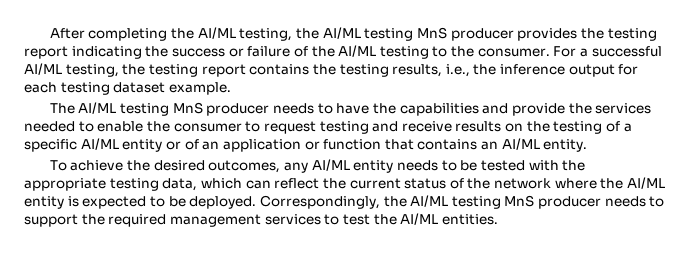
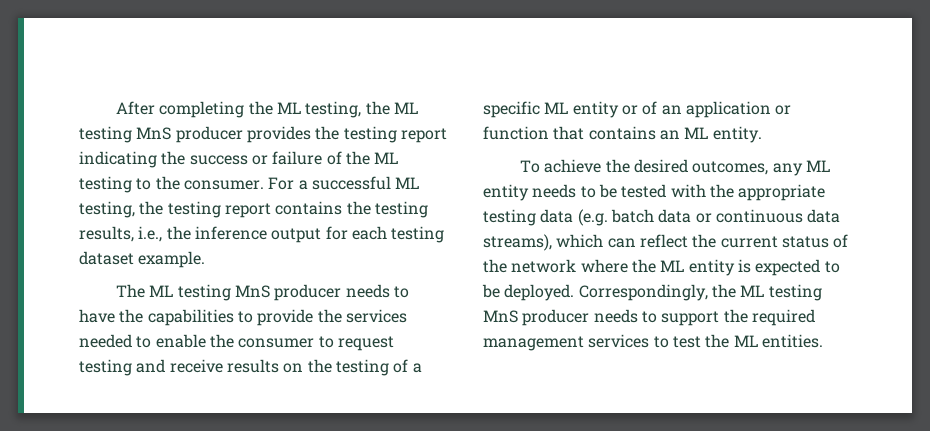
- After completing the AI/ML testing, the AI/ML testing MnS producer provides the testing report indicating the success or failure of the AI/ML testing to the consumer.
+ After completing the ML testing, the ML testing MnS producer provides the testing report indicating the success or failure of the ML testing to the consumer.
- For a successful AI/ML testing, the testing report contains the testing results, i.e., the inference output for each testing dataset example.
+ For a successful ML testing, the testing report contains the testing results, i.e., the inference output for each testing dataset example.
- The AI/ML testing MnS producer needs to have the capabilities and provide the services needed to enable the consumer to request testing and receive results on the testing of a specific AI/ML entity or of an application or function that contains an AI/ML entity.
+ The ML testing MnS producer needs to have the capabilities to provide the services needed to enable the consumer to request testing and receive results on the testing of a specific ML entity or of an application or function that contains an ML entity.
- To achieve the desired outcomes, any AI/ML entity needs to be tested with the appropriate testing data, which can reflect the current status of the network where the AI/ML entity is expected to be deployed.
+ To achieve the desired outcomes, any ML entity needs to be tested with the appropriate testing data (e.g. batch data or continuous data streams), which can reflect the current status of the network where the ML entity is expected to be deployed.
- Correspondingly, the AI/ML testing MnS producer needs to support the required management services to test the AI/ML entities.
+ Correspondingly, the ML testing MnS producer needs to support the required management services to test the ML entities.

